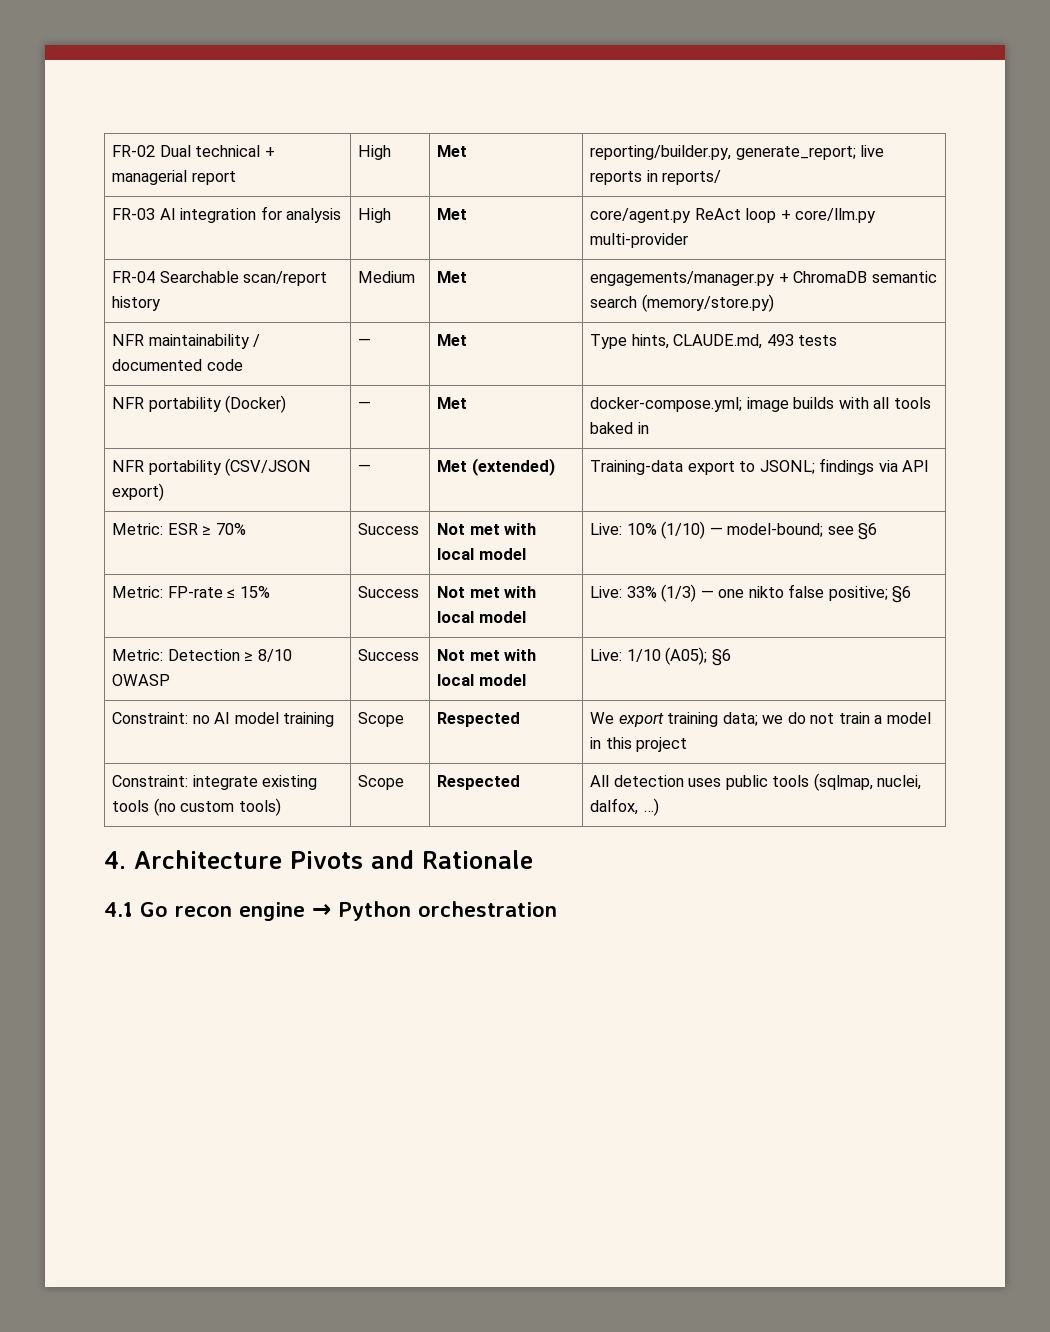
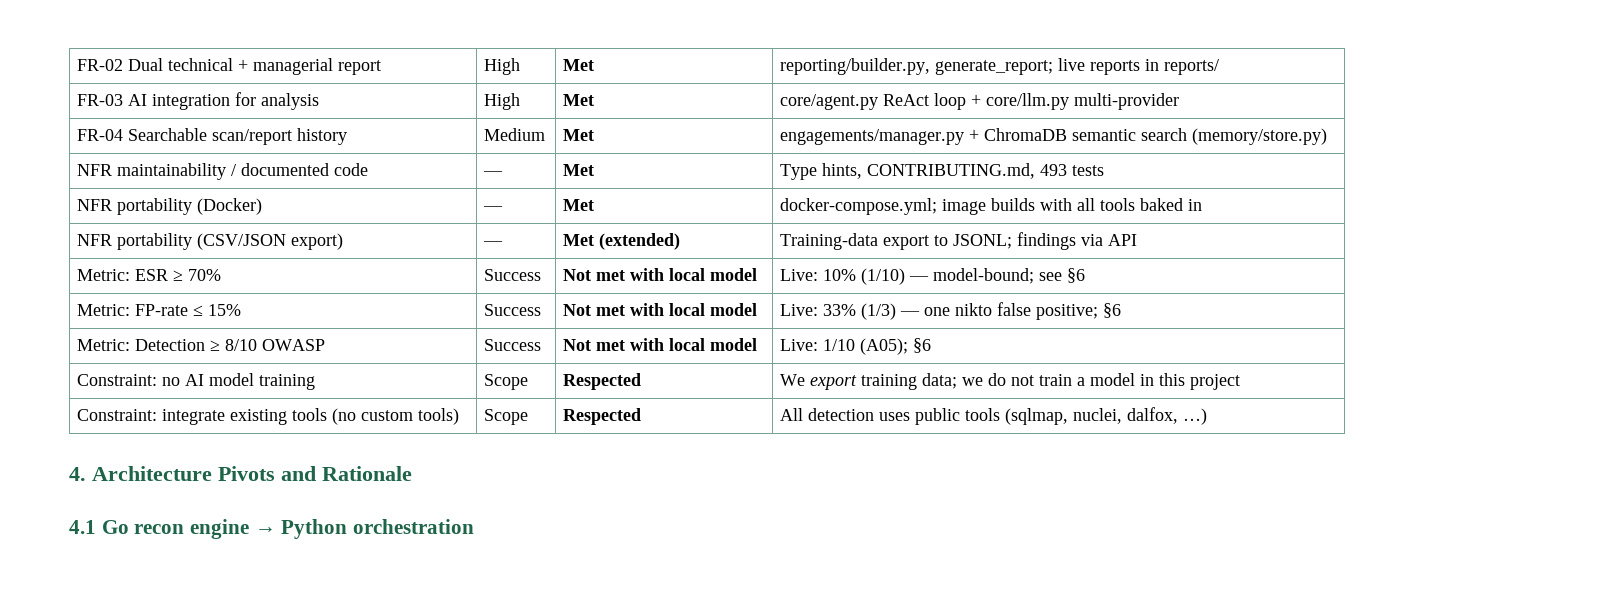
- NFR maintainability / documented code | — | Met | Type hints, CLAUDE.md, 493 tests
+ NFR maintainability / documented code | — | Met | Type hints, CONTRIBUTING.md, 493 tests

